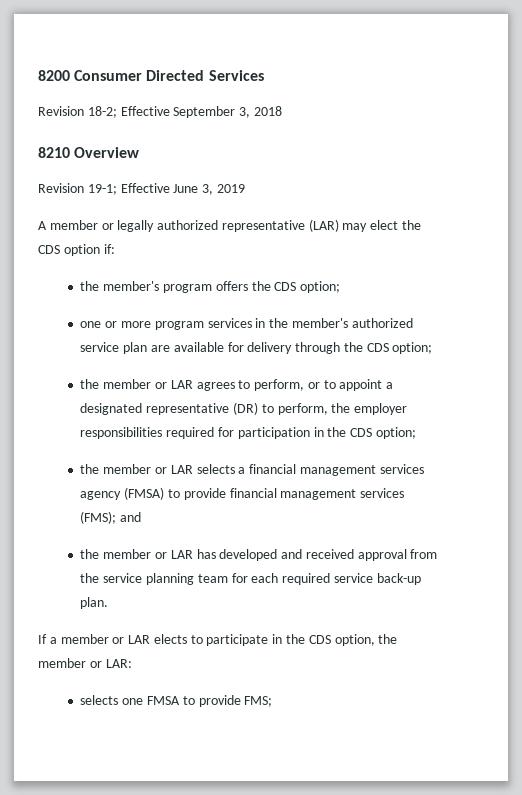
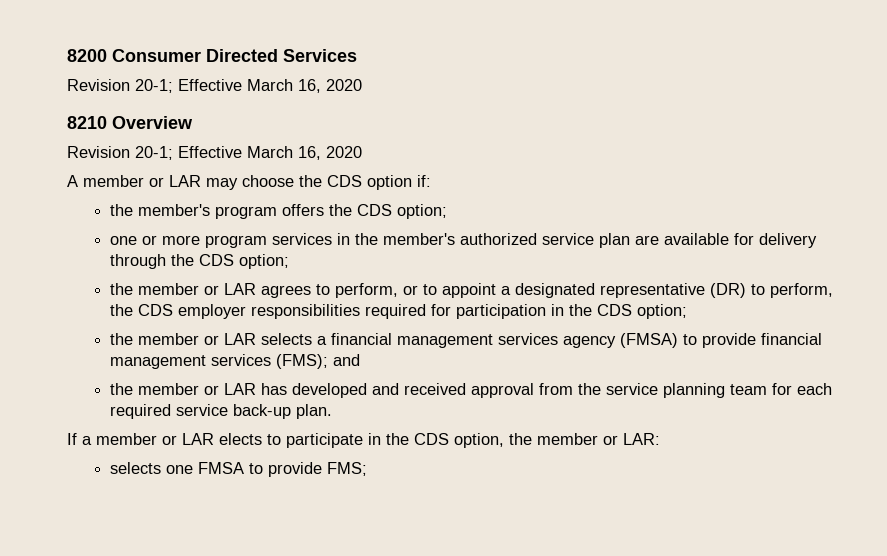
  8200 Consumer Directed Services
- Revision 18-2; Effective September 3, 2018
+ Revision 20-1; Effective March 16, 2020
  8210 Overview
- Revision 19-1; Effective June 3, 2019
- A member or legally authorized representative (LAR) may elect the CDS option if:
+ Revision 20-1; Effective March 16, 2020
+ A member or LAR may choose the CDS option if:
- the member or LAR agrees to perform, or to appoint a designated representative (DR) to perform, the employer responsibilities required for participation in the CDS option;
+ the member or LAR agrees to perform, or to appoint a designated representative (DR) to perform, the CDS employer responsibilities required for participation in the CDS option;

